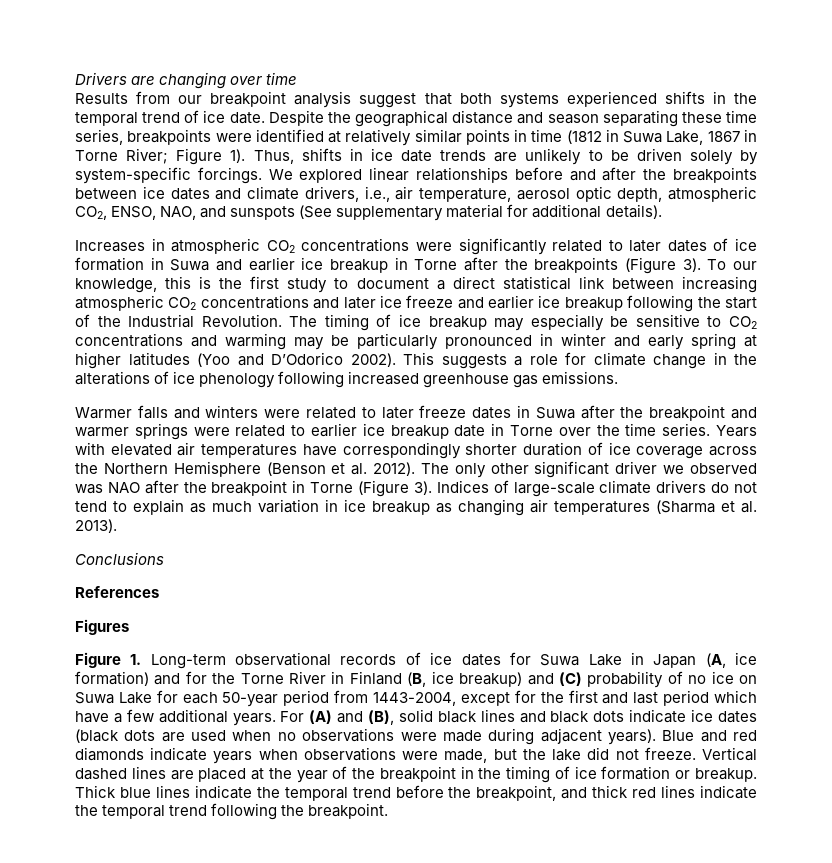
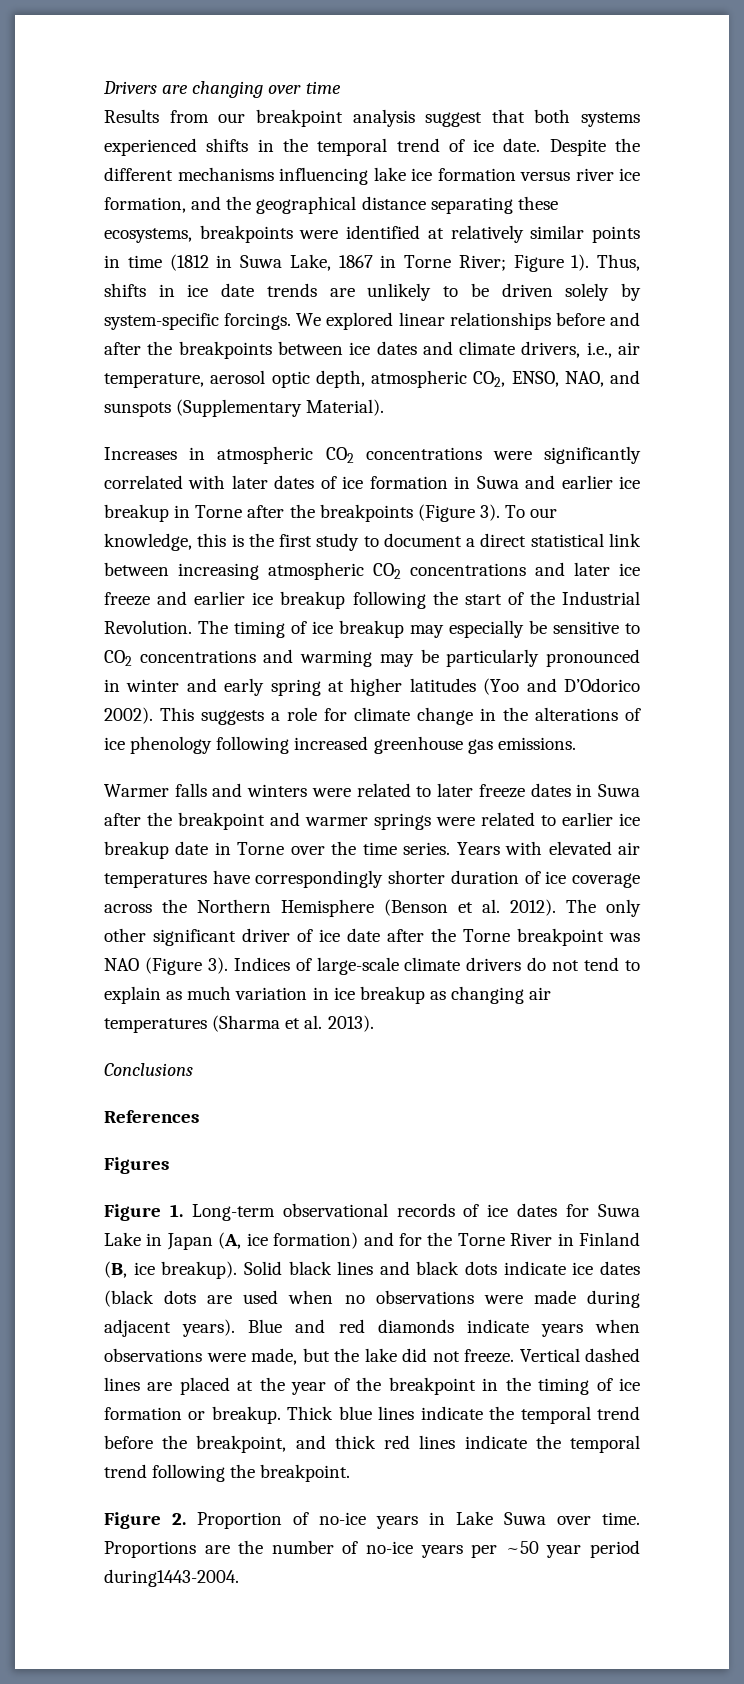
- Despite the geographical distance and season separating these time series, breakpoints were identified at relatively similar points in time (1812 in Suwa Lake, 1867 in Torne River; Figure 1).
+ Despite the different mechanisms influencing lake ice formation versus river ice formation, and the geographical distance separating these ecosystems, breakpoints were identified at relatively similar points in time (1812 in Suwa Lake, 1867 in Torne River; Figure 1).
- We explored linear relationships before and after the breakpoints between ice dates and climate drivers, i.e., air temperature, aerosol optic depth, atmospheric CO2, ENSO, NAO, and sunspots (See supplementary material for additional details).
+ We explored linear relationships before and after the breakpoints between ice dates and climate drivers, i.e., air temperature, aerosol optic depth, atmospheric CO2, ENSO, NAO, and sunspots (Supplementary Material).
- Increases in atmospheric CO2 concentrations were significantly related to later dates of ice formation in Suwa and earlier ice breakup in Torne after the breakpoints (Figure 3).
+ Increases in atmospheric CO2 concentrations were significantly correlated with later dates of ice formation in Suwa and earlier ice breakup in Torne after the breakpoints (Figure 3).
- The only other significant driver we observed was NAO after the breakpoint in Torne (Figure 3).
+ The only other significant driver of ice date after the Torne breakpoint was NAO (Figure 3).
- Figure 1. Long-term observational records of ice dates for Suwa Lake in Japan (A, ice formation) and for the Torne River in Finland (B, ice breakup) and (C) probability of no ice on Suwa Lake for each 50-year period from 1443-2004, except for the first and last period which have a few additional years. For (A) and (B), solid black lines and black dots indicate ice dates (black dots are used when no observations were made during adjacent years).
+ Figure 1. Long-term observational records of ice dates for Suwa Lake in Japan (A, ice formation) and for the Torne River in Finland (B, ice breakup). Solid black lines and black dots indicate ice dates (black dots are used when no observations were made during adjacent years).
+ Figure 2. Proportion of no-ice years in Lake Suwa over time. Proportions are the number of no-ice years per ~50 year period during1443-2004.

